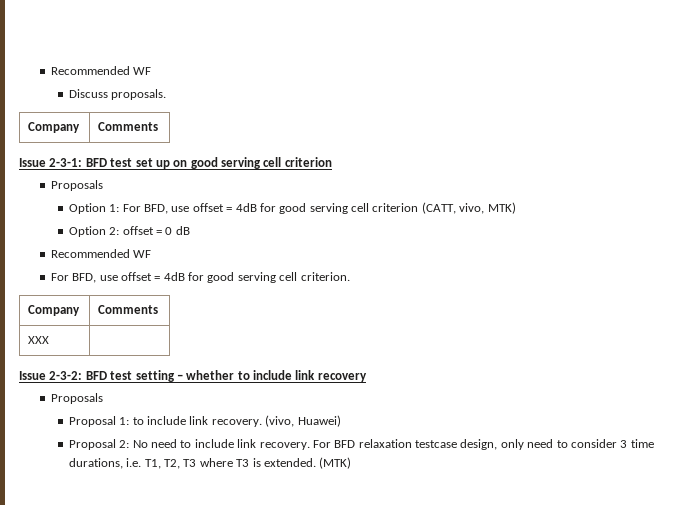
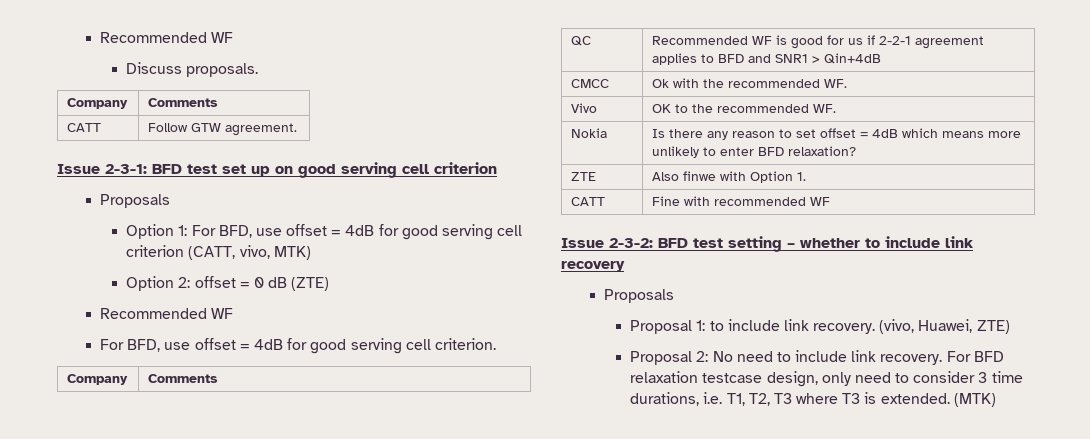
+ CATT | Follow GTW agreement.
- Option 2: offset = 0 dB
+ Option 2: offset = 0 dB (ZTE)
- XXX |
+ QC | Recommended WF is good for us if 2-2-1 agreement applies to BFD and SNR1 > Qin+4dB
+ CMCC | Ok with the recommended WF.
+ Vivo | OK to the recommended WF.
+ Nokia | Is there any reason to set offset = 4dB which means more unlikely to enter BFD relaxation?
+ ZTE | Also finwe with Option 1.
+ CATT | Fine with recommended WF
- (vivo, Huawei)
+ (vivo, Huawei, ZTE)

